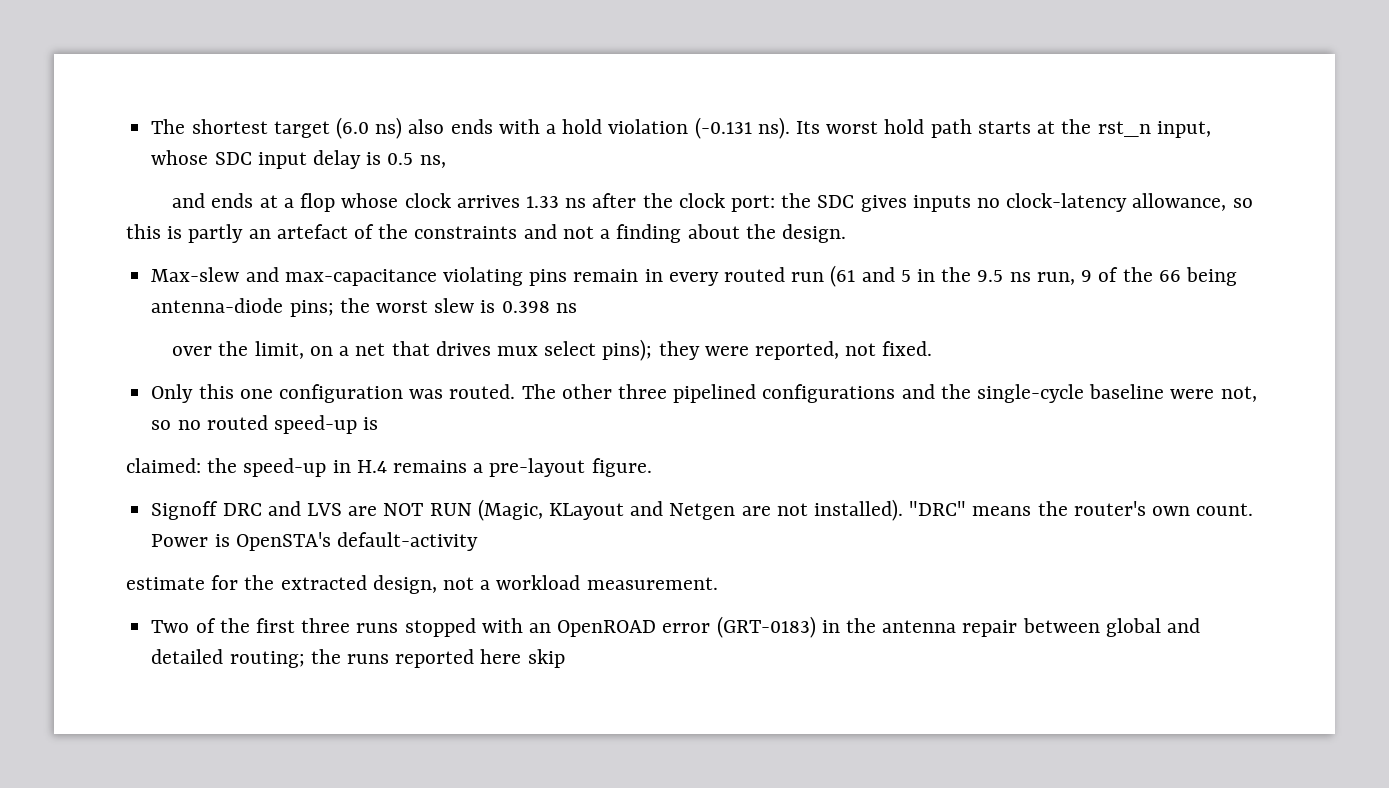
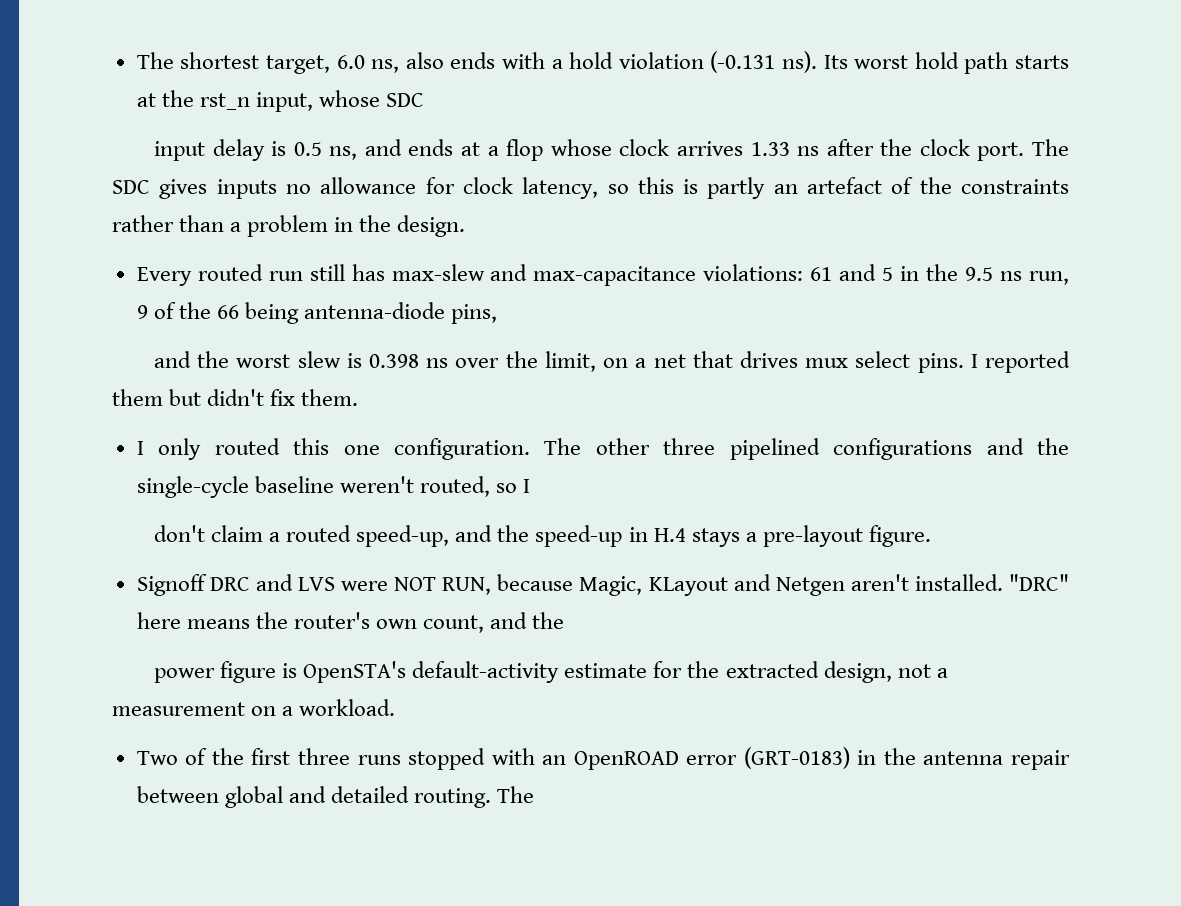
- The shortest target (6.0 ns) also ends with a hold violation (-0.131 ns).
+ The shortest target, 6.0 ns, also ends with a hold violation (-0.131 ns).
- Its worst hold path starts at the rst_n input, whose SDC input delay is 0.5 ns,
- and ends at a flop whose clock arrives 1.33 ns after the clock port: the SDC gives inputs no clock-latency allowance, so this is partly an artefact of the constraints and not a finding about the design.
- Max-slew and max-capacitance violating pins remain in every routed run (61 and 5 in the 9.5 ns run, 9 of the 66 being antenna-diode pins; the worst slew is 0.398 ns
- over the limit, on a net that drives mux select pins); they were reported, not fixed.
- Only this one configuration was routed.
+ Its worst hold path starts at the rst_n input, whose SDC
+ input delay is 0.5 ns, and ends at a flop whose clock arrives 1.33 ns after the clock port. The SDC gives inputs no allowance for clock latency, so this is partly an artefact of the constraints rather than a problem in the design.
+ Every routed run still has max-slew and max-capacitance violations: 61 and 5 in the 9.5 ns run, 9 of the 66 being antenna-diode pins,
+ and the worst slew is 0.398 ns over the limit, on a net that drives mux select pins. I reported them but didn't fix them.
+ I only routed this one configuration.
- The other three pipelined configurations and the single-cycle baseline were not, so no routed speed-up is
- claimed: the speed-up in H.4 remains a pre-layout figure.
+ The other three pipelined configurations and the single-cycle baseline weren't routed, so I
+ don't claim a routed speed-up, and the speed-up in H.4 stays a pre-layout figure.
- Signoff DRC and LVS are NOT RUN (Magic, KLayout and Netgen are not installed). "DRC" means the router's own count. Power is OpenSTA's default-activity
- estimate for the extracted design, not a workload measurement.
+ Signoff DRC and LVS were NOT RUN, because Magic, KLayout and Netgen aren't installed. "DRC" here means the router's own count, and the
+ power figure is OpenSTA's default-activity estimate for the extracted design, not a measurement on a workload.
- Two of the first three runs stopped with an OpenROAD error (GRT-0183) in the antenna repair between global and detailed routing; the runs reported here skip
+ Two of the first three runs stopped with an OpenROAD error (GRT-0183) in the antenna repair between global and detailed routing. The

